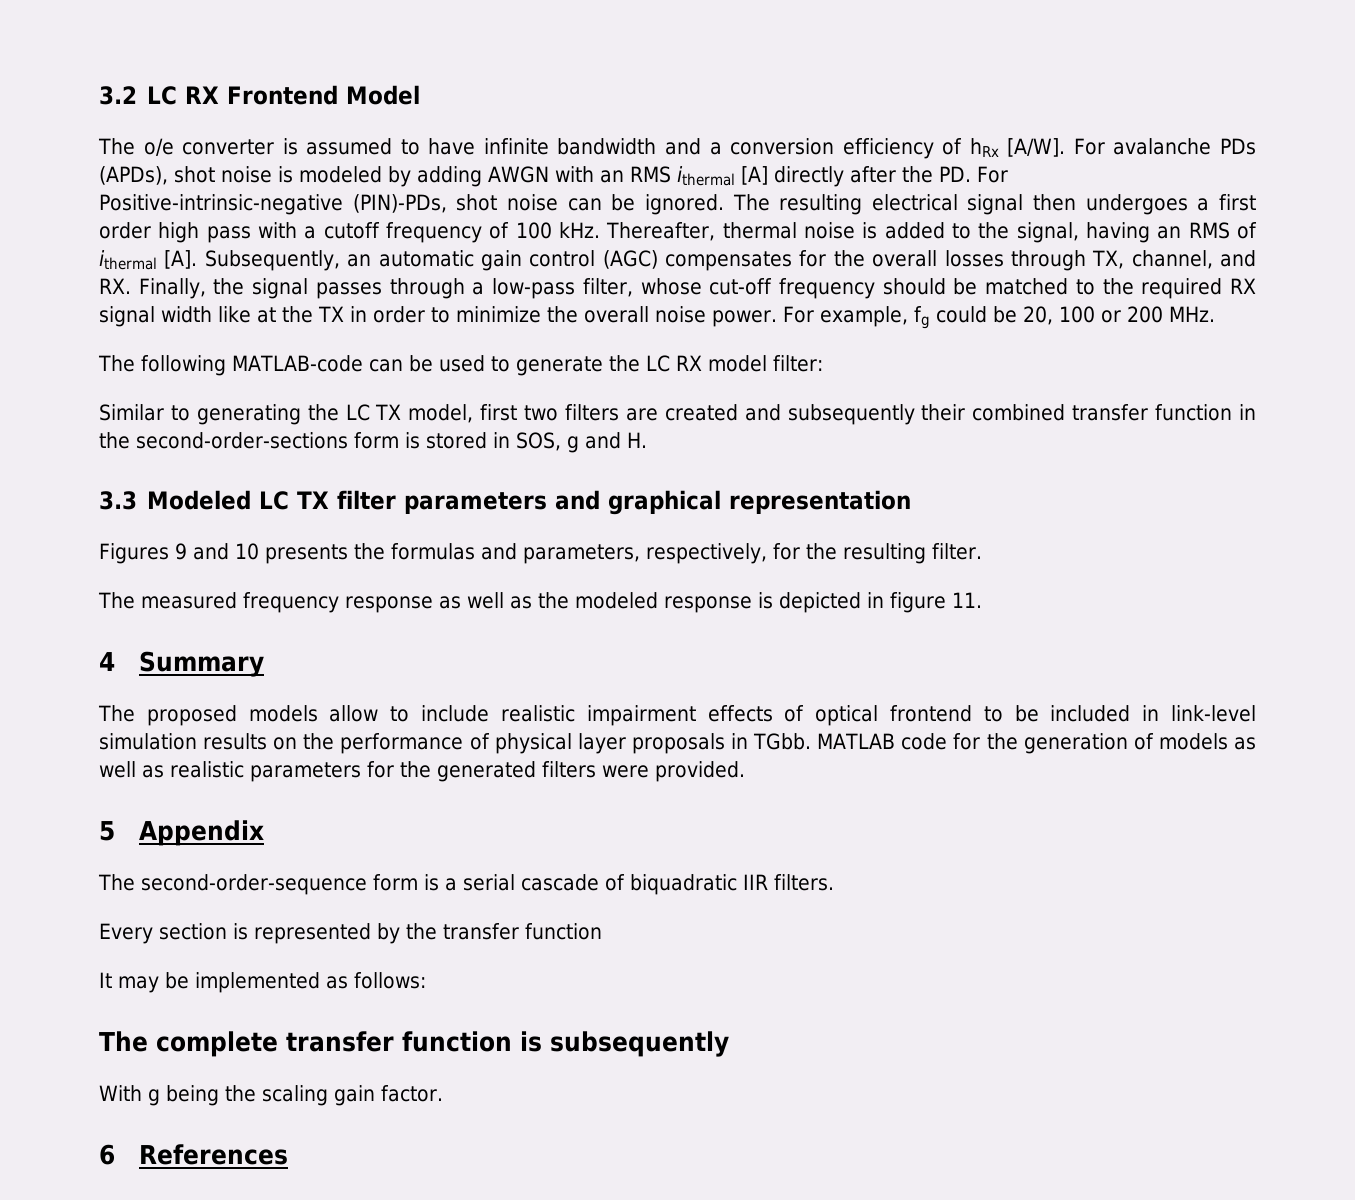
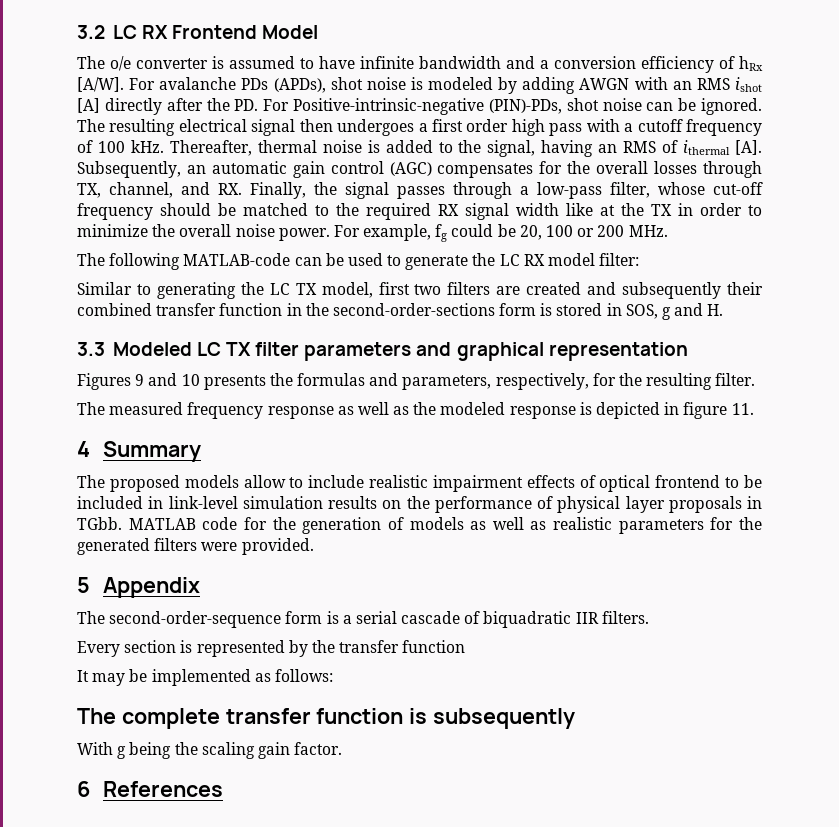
- For avalanche PDs (APDs), shot noise is modeled by adding AWGN with an RMS ithermal [A] directly after the PD. For Positive-intrinsic-negative (PIN)-PDs, shot noise can be ignored.
+ For avalanche PDs (APDs), shot noise is modeled by adding AWGN with an RMS ishot [A] directly after the PD. For Positive-intrinsic-negative (PIN)-PDs, shot noise can be ignored.

